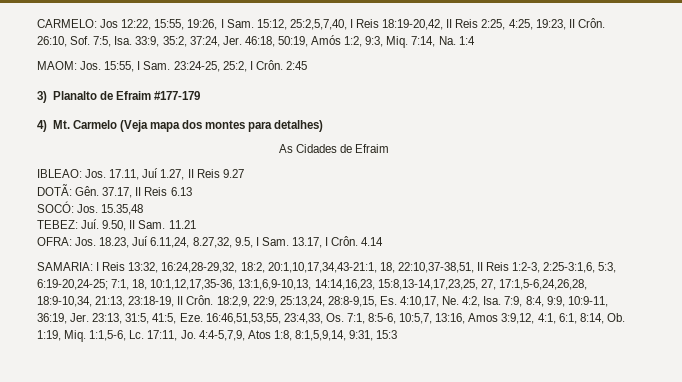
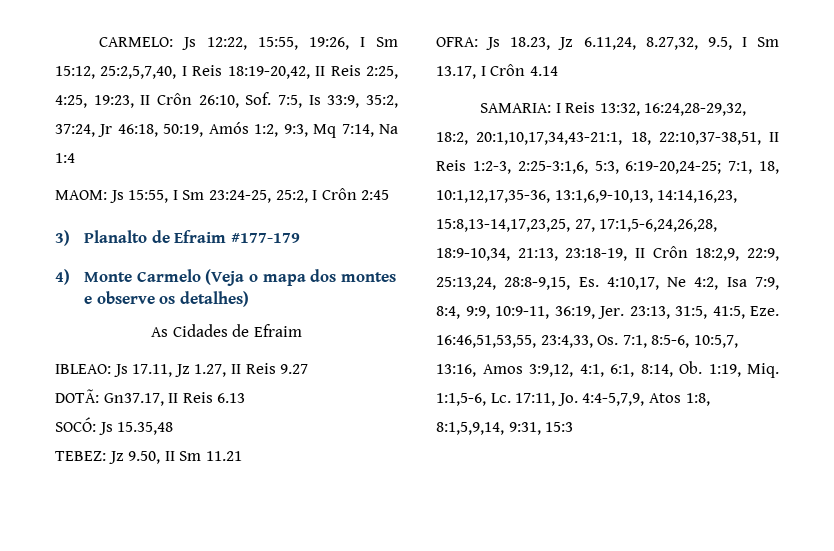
- CARMELO: Jos 12:22, 15:55, 19:26, I Sam. 15:12, 25:2,5,7,40, I Reis 18:19-20,42, II Reis 2:25, 4:25, 19:23, II Crôn. 26:10, Sof. 7:5, Isa. 33:9, 35:2, 37:24, Jer. 46:18, 50:19, Amós 1:2, 9:3, Miq. 7:14, Na. 1:4
+ CARMELO: Js 12:22, 15:55, 19:26, I Sm 15:12, 25:2,5,7,40, I Reis 18:19-20,42, II Reis 2:25, 4:25, 19:23, II Crôn 26:10, Sof. 7:5, Is 33:9, 35:2, 37:24, Jr 46:18, 50:19, Amós 1:2, 9:3, Mq 7:14, Na 1:4
- MAOM: Jos. 15:55, I Sam. 23:24-25, 25:2, I Crôn. 2:45
+ MAOM: Js 15:55, I Sm 23:24-25, 25:2, I Crôn 2:45
- 4) Mt. Carmelo (Veja mapa dos montes para detalhes)
+ 4) Monte Carmelo (Veja o mapa dos montes e observe os detalhes)
- IBLEAO: Jos. 17.11, Juí 1.27, II Reis 9.27
+ IBLEAO: Js 17.11, Jz 1.27, II Reis 9.27
- DOTÃ: Gên. 37.17, II Reis 6.13
+ DOTÃ: Gn37.17, II Reis 6.13
- SOCÓ: Jos. 15.35,48
+ SOCÓ: Js 15.35,48
- TEBEZ: Juí. 9.50, II Sam. 11.21
+ TEBEZ: Jz 9.50, II Sm 11.21
- OFRA: Jos. 18.23, Juí 6.11,24, 8.27,32, 9.5, I Sam. 13.17, I Crôn. 4.14
+ OFRA: Js 18.23, Jz 6.11,24, 8.27,32, 9.5, I Sm 13.17, I Crôn 4.14
- 7:1, 18, 10:1,12,17,35-36, 13:1,6,9-10,13, 14:14,16,23, 15:8,13-14,17,23,25, 27, 17:1,5-6,24,26,28, 18:9-10,34, 21:13, 23:18-19, II Crôn. 18:2,9, 22:9, 25:13,24, 28:8-9,15, Es. 4:10,17, Ne. 4:2, Isa. 7:9, 8:4, 9:9, 10:9-11, 36:19, Jer. 23:13, 31:5, 41:5, Eze. 16:46,51,53,55, 23:4,33, Os. 7:1, 8:5-6, 10:5,7, 13:16, Amos 3:9,12, 4:1, 6:1, 8:14, Ob. 1:19, Miq. 1:1,5-6, Lc. 17:11, Jo. 4:4-5,7,9, Atos 1:8, 8:1,5,9,14, 9:31, 15:3
+ 7:1, 18, 10:1,12,17,35-36, 13:1,6,9-10,13, 14:14,16,23, 15:8,13-14,17,23,25, 27, 17:1,5-6,24,26,28, 18:9-10,34, 21:13, 23:18-19, II Crôn 18:2,9, 22:9, 25:13,24, 28:8-9,15, Es. 4:10,17, Ne 4:2, Isa 7:9, 8:4, 9:9, 10:9-11, 36:19, Jer. 23:13, 31:5, 41:5, Eze. 16:46,51,53,55, 23:4,33, Os. 7:1, 8:5-6, 10:5,7, 13:16, Amos 3:9,12, 4:1, 6:1, 8:14, Ob. 1:19, Miq. 1:1,5-6, Lc. 17:11, Jo. 4:4-5,7,9, Atos 1:8, 8:1,5,9,14, 9:31, 15:3

